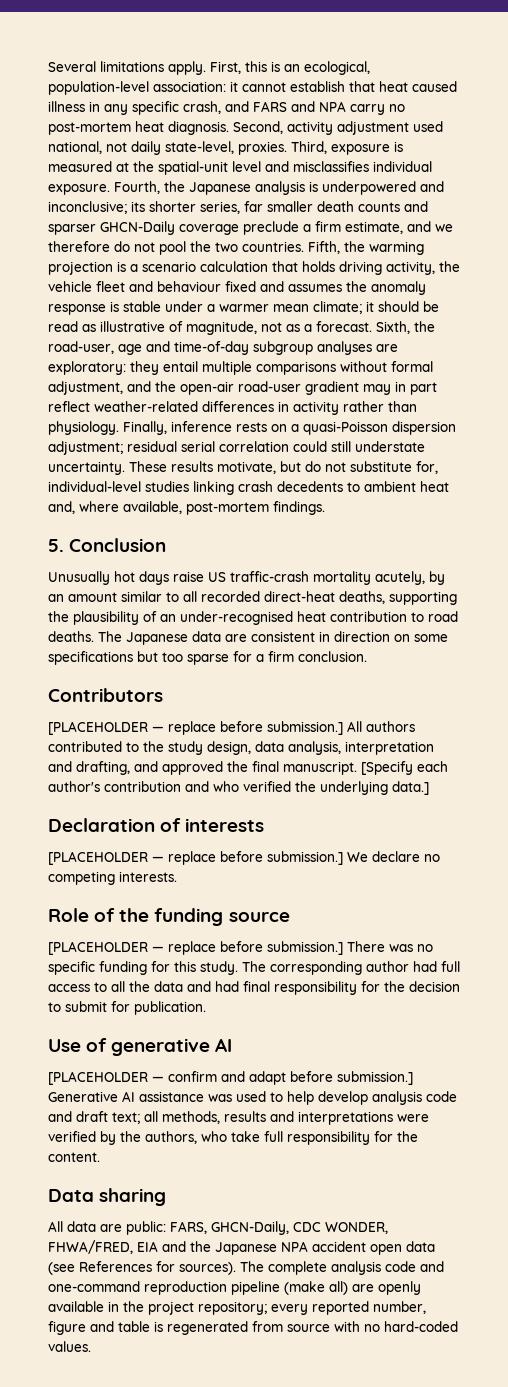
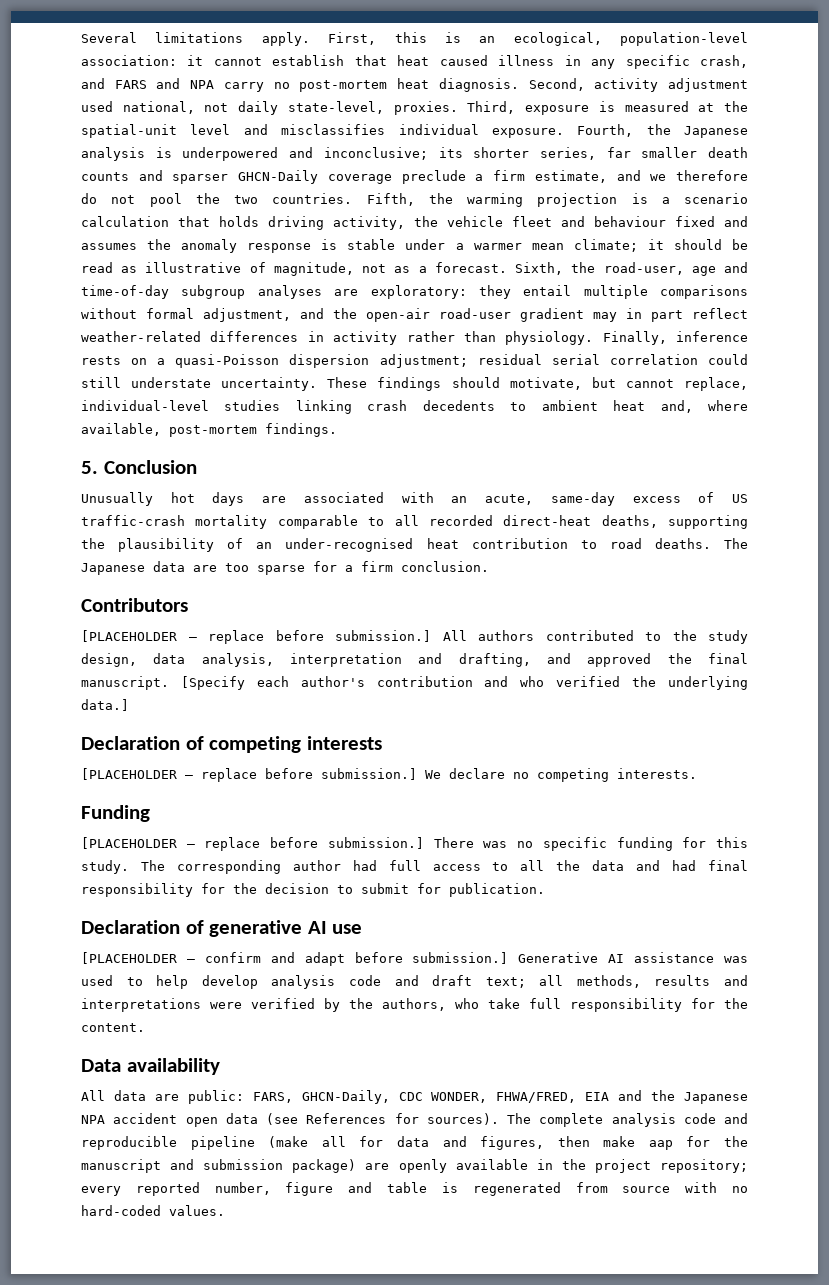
- These results motivate, but do not substitute for, individual-level studies linking crash decedents to ambient heat and, where available, post-mortem findings.
+ These findings should motivate, but cannot replace, individual-level studies linking crash decedents to ambient heat and, where available, post-mortem findings.
- Unusually hot days raise US traffic-crash mortality acutely, by an amount similar to all recorded direct-heat deaths, supporting the plausibility of an under-recognised heat contribution to road deaths.
+ Unusually hot days are associated with an acute, same-day excess of US traffic-crash mortality comparable to all recorded direct-heat deaths, supporting the plausibility of an under-recognised heat contribution to road deaths.
- The Japanese data are consistent in direction on some specifications but too sparse for a firm conclusion.
+ The Japanese data are too sparse for a firm conclusion.
- Declaration of interests
+ Declaration of competing interests
- Role of the funding source
+ Funding
- Use of generative AI
+ Declaration of generative AI use
- Data sharing
+ Data availability
- The complete analysis code and one-command reproduction pipeline (make all) are openly available in the project repository; every reported number, figure and table is regenerated from source with no hard-coded values.
+ The complete analysis code and reproducible pipeline (make all for data and figures, then make aap for the manuscript and submission package) are openly available in the project repository; every reported number, figure and table is regenerated from source with no hard-coded values.

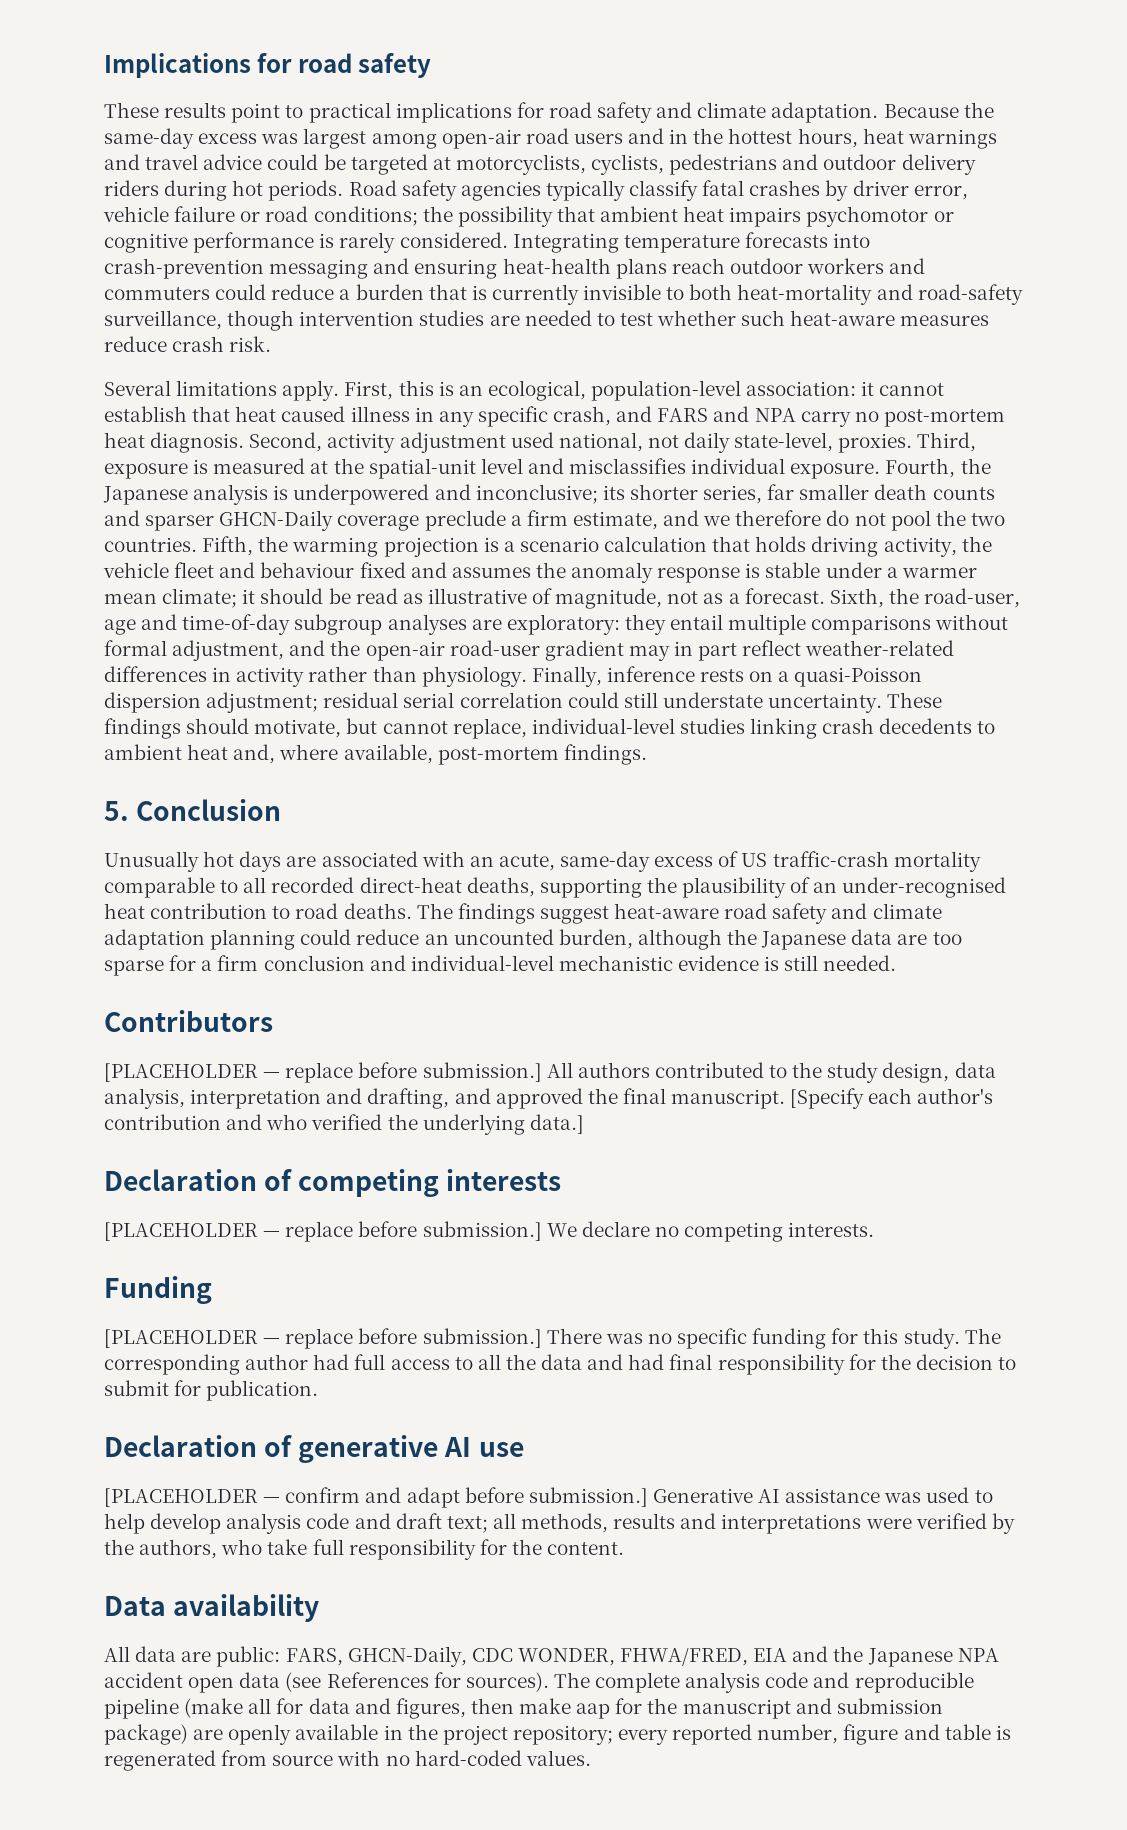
+ Implications for road safety
+ These results point to practical implications for road safety and climate adaptation. Because the same-day excess was largest among open-air road users and in the hottest hours, heat warnings and travel advice could be targeted at motorcyclists, cyclists, pedestrians and outdoor delivery riders during hot periods. Road safety agencies typically classify fatal crashes by driver error, vehicle failure or road conditions; the possibility that ambient heat impairs psychomotor or cognitive performance is rarely considered. Integrating temperature forecasts into crash-prevention messaging and ensuring heat-health plans reach outdoor workers and commuters could reduce a burden that is currently invisible to both heat-mortality and road-safety surveillance, though intervention studies are needed to test whether such heat-aware measures reduce crash risk.
- The Japanese data are too sparse for a firm conclusion.
+ The findings suggest heat-aware road safety and climate adaptation planning could reduce an uncounted burden, although the Japanese data are too sparse for a firm conclusion and individual-level mechanistic evidence is still needed.

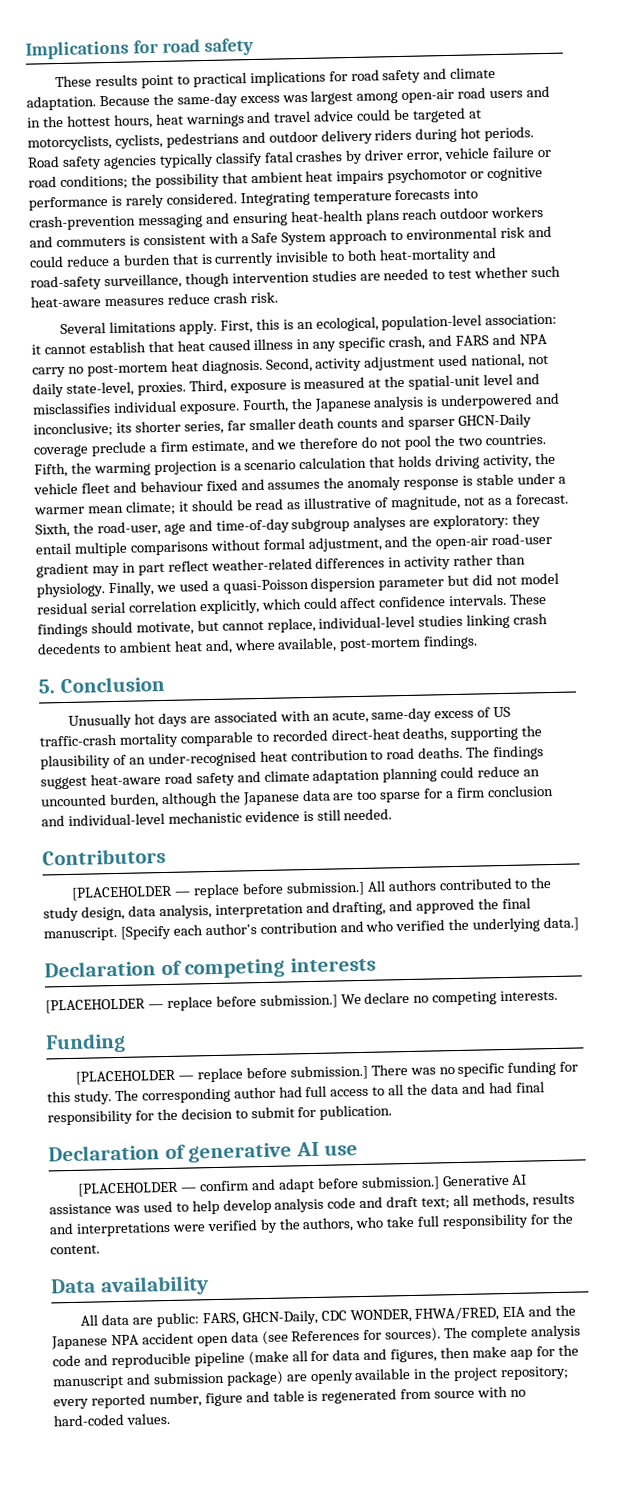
- Integrating temperature forecasts into crash-prevention messaging and ensuring heat-health plans reach outdoor workers and commuters could reduce a burden that is currently invisible to both heat-mortality and road-safety surveillance, though intervention studies are needed to test whether such heat-aware measures reduce crash risk.
+ Integrating temperature forecasts into crash-prevention messaging and ensuring heat-health plans reach outdoor workers and commuters is consistent with a Safe System approach to environmental risk and could reduce a burden that is currently invisible to both heat-mortality and road-safety surveillance, though intervention studies are needed to test whether such heat-aware measures reduce crash risk.
- Finally, inference rests on a quasi-Poisson dispersion adjustment; residual serial correlation could still understate uncertainty.
+ Finally, we used a quasi-Poisson dispersion parameter but did not model residual serial correlation explicitly, which could affect confidence intervals.
- Unusually hot days are associated with an acute, same-day excess of US traffic-crash mortality comparable to all recorded direct-heat deaths, supporting the plausibility of an under-recognised heat contribution to road deaths.
+ Unusually hot days are associated with an acute, same-day excess of US traffic-crash mortality comparable to recorded direct-heat deaths, supporting the plausibility of an under-recognised heat contribution to road deaths.

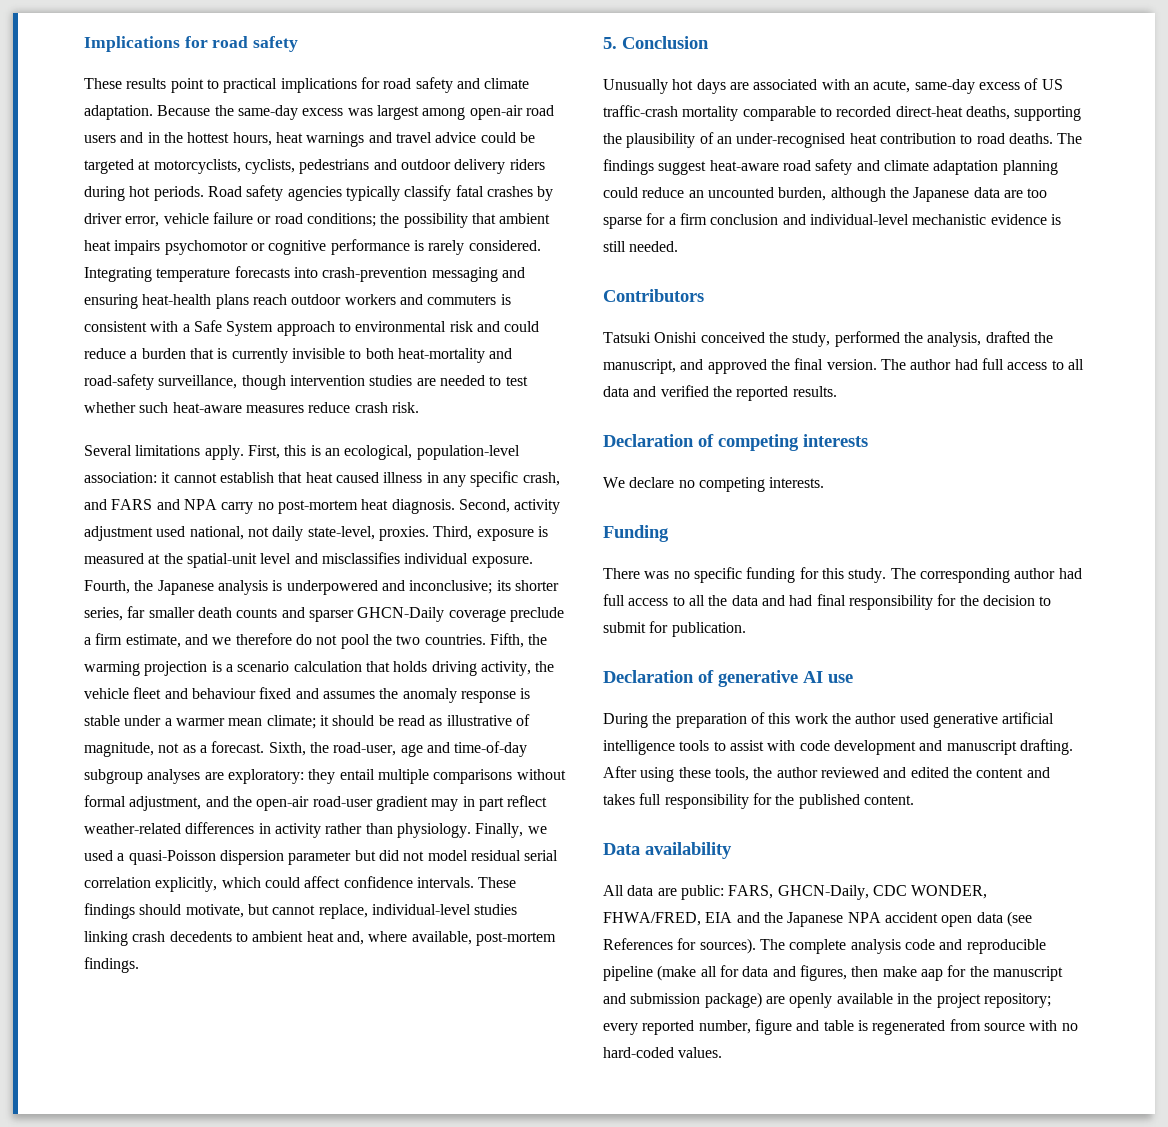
- [PLACEHOLDER — replace before submission.] All authors contributed to the study design, data analysis, interpretation and drafting, and approved the final manuscript. [Specify each author's contribution and who verified the underlying data.]
+ Tatsuki Onishi conceived the study, performed the analysis, drafted the manuscript, and approved the final version. The author had full access to all data and verified the reported results.
  Declaration of competing interests
- [PLACEHOLDER — replace before submission.] We declare no competing interests.
+ We declare no competing interests.
  Funding
- [PLACEHOLDER — replace before submission.] There was no specific funding for this study.
+ There was no specific funding for this study.
- [PLACEHOLDER — confirm and adapt before submission.] Generative AI assistance was used to help develop analysis code and draft text; all methods, results and interpretations were verified by the authors, who take full responsibility for the content.
+ During the preparation of this work the author used generative artificial intelligence tools to assist with code development and manuscript drafting. After using these tools, the author reviewed and edited the content and takes full responsibility for the published content.

